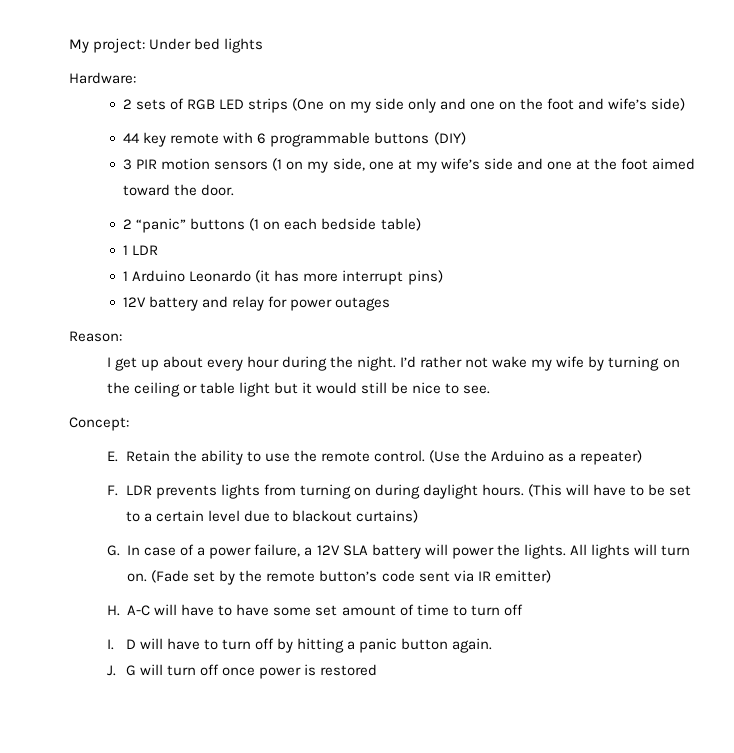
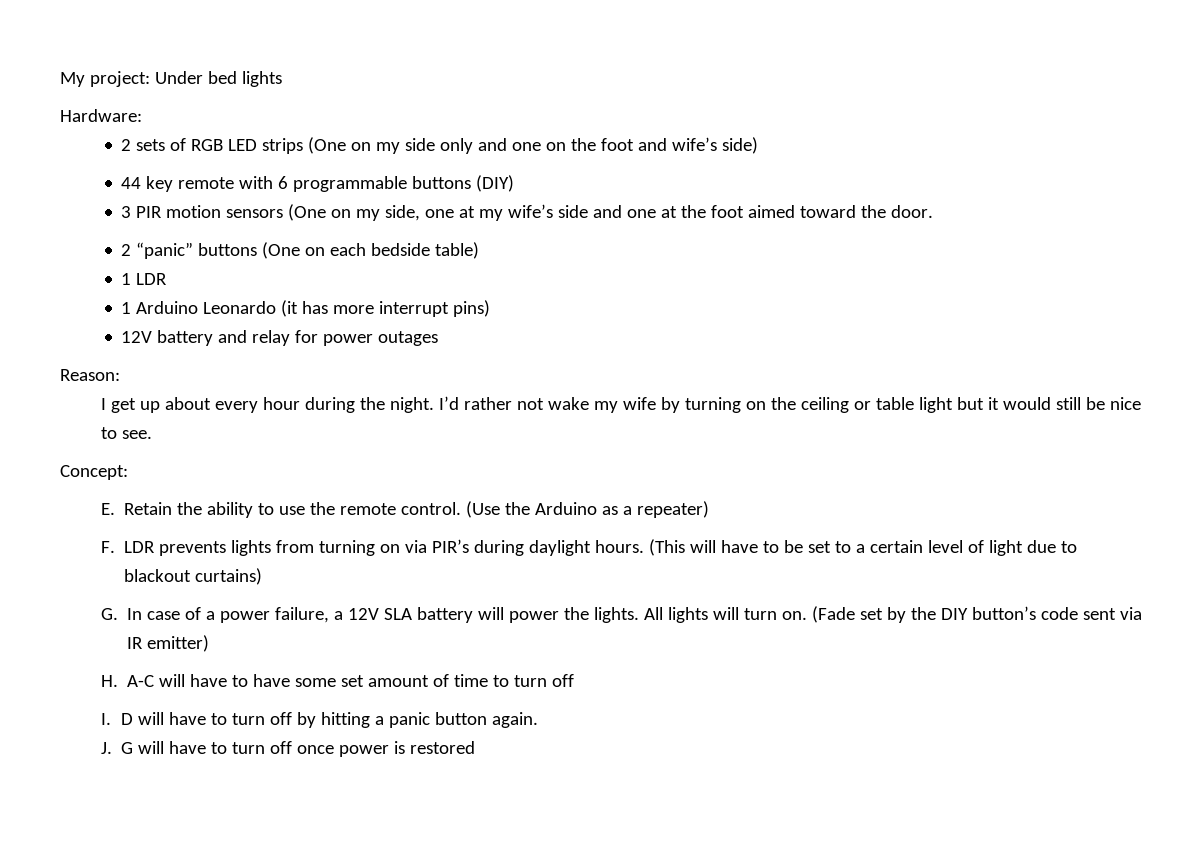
- 3 PIR motion sensors (1 on my side, one at my wife’s side and one at the foot aimed toward the door.
+ 3 PIR motion sensors (One on my side, one at my wife’s side and one at the foot aimed toward the door.
- 2 “panic” buttons (1 on each bedside table)
+ 2 “panic” buttons (One on each bedside table)
- F. LDR prevents lights from turning on during daylight hours.
+ F. LDR prevents lights from turning on via PIR’s during daylight hours.
- (This will have to be set to a certain level due to blackout curtains)
+ (This will have to be set to a certain level of light due to blackout curtains)
- (Fade set by the remote button’s code sent via IR emitter)
+ (Fade set by the DIY button’s code sent via IR emitter)
- J. G will turn off once power is restored
+ J. G will have to turn off once power is restored

